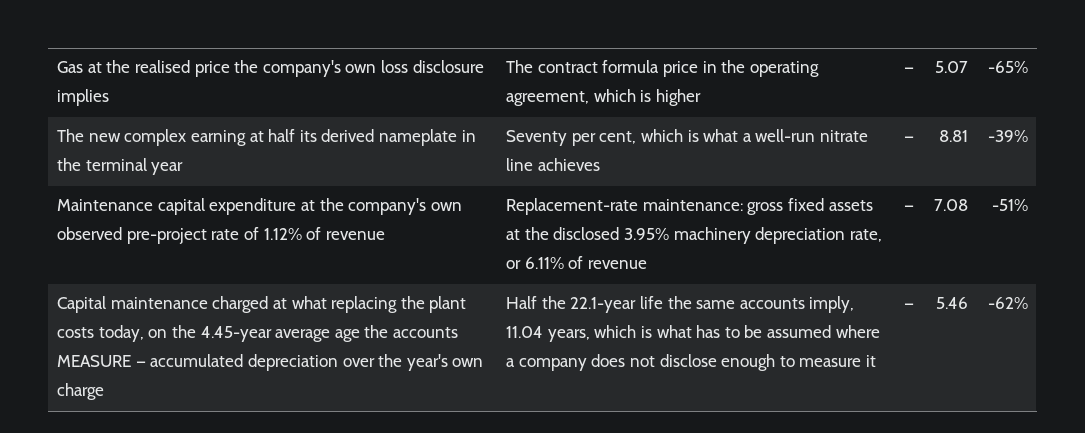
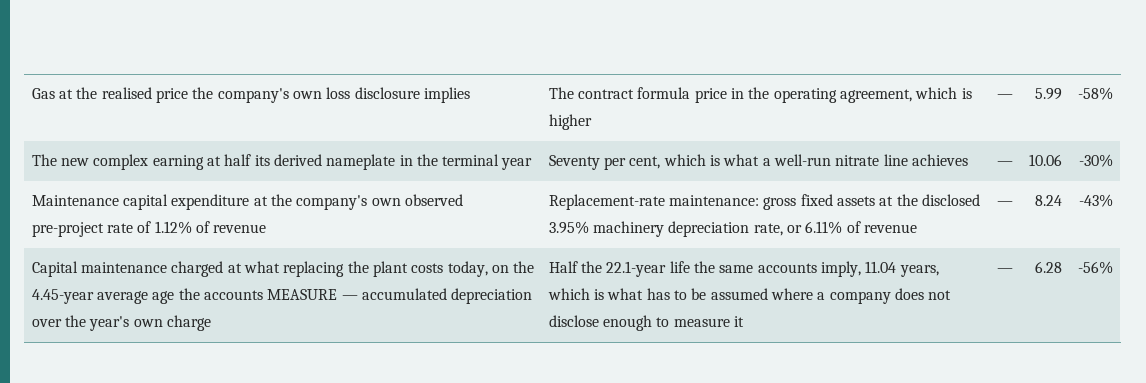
- Gas at the realised price the company's own loss disclosure implies | The contract formula price in the operating agreement, which is higher | — | 5.07 | -65%
+ Gas at the realised price the company's own loss disclosure implies | The contract formula price in the operating agreement, which is higher | — | 5.99 | -58%
- The new complex earning at half its derived nameplate in the terminal year | Seventy per cent, which is what a well-run nitrate line achieves | — | 8.81 | -39%
+ The new complex earning at half its derived nameplate in the terminal year | Seventy per cent, which is what a well-run nitrate line achieves | — | 10.06 | -30%
- Maintenance capital expenditure at the company's own observed pre-project rate of 1.12% of revenue | Replacement-rate maintenance: gross fixed assets at the disclosed 3.95% machinery depreciation rate, or 6.11% of revenue | — | 7.08 | -51%
+ Maintenance capital expenditure at the company's own observed pre-project rate of 1.12% of revenue | Replacement-rate maintenance: gross fixed assets at the disclosed 3.95% machinery depreciation rate, or 6.11% of revenue | — | 8.24 | -43%
- 5.46 | -62%
+ 6.28 | -56%

